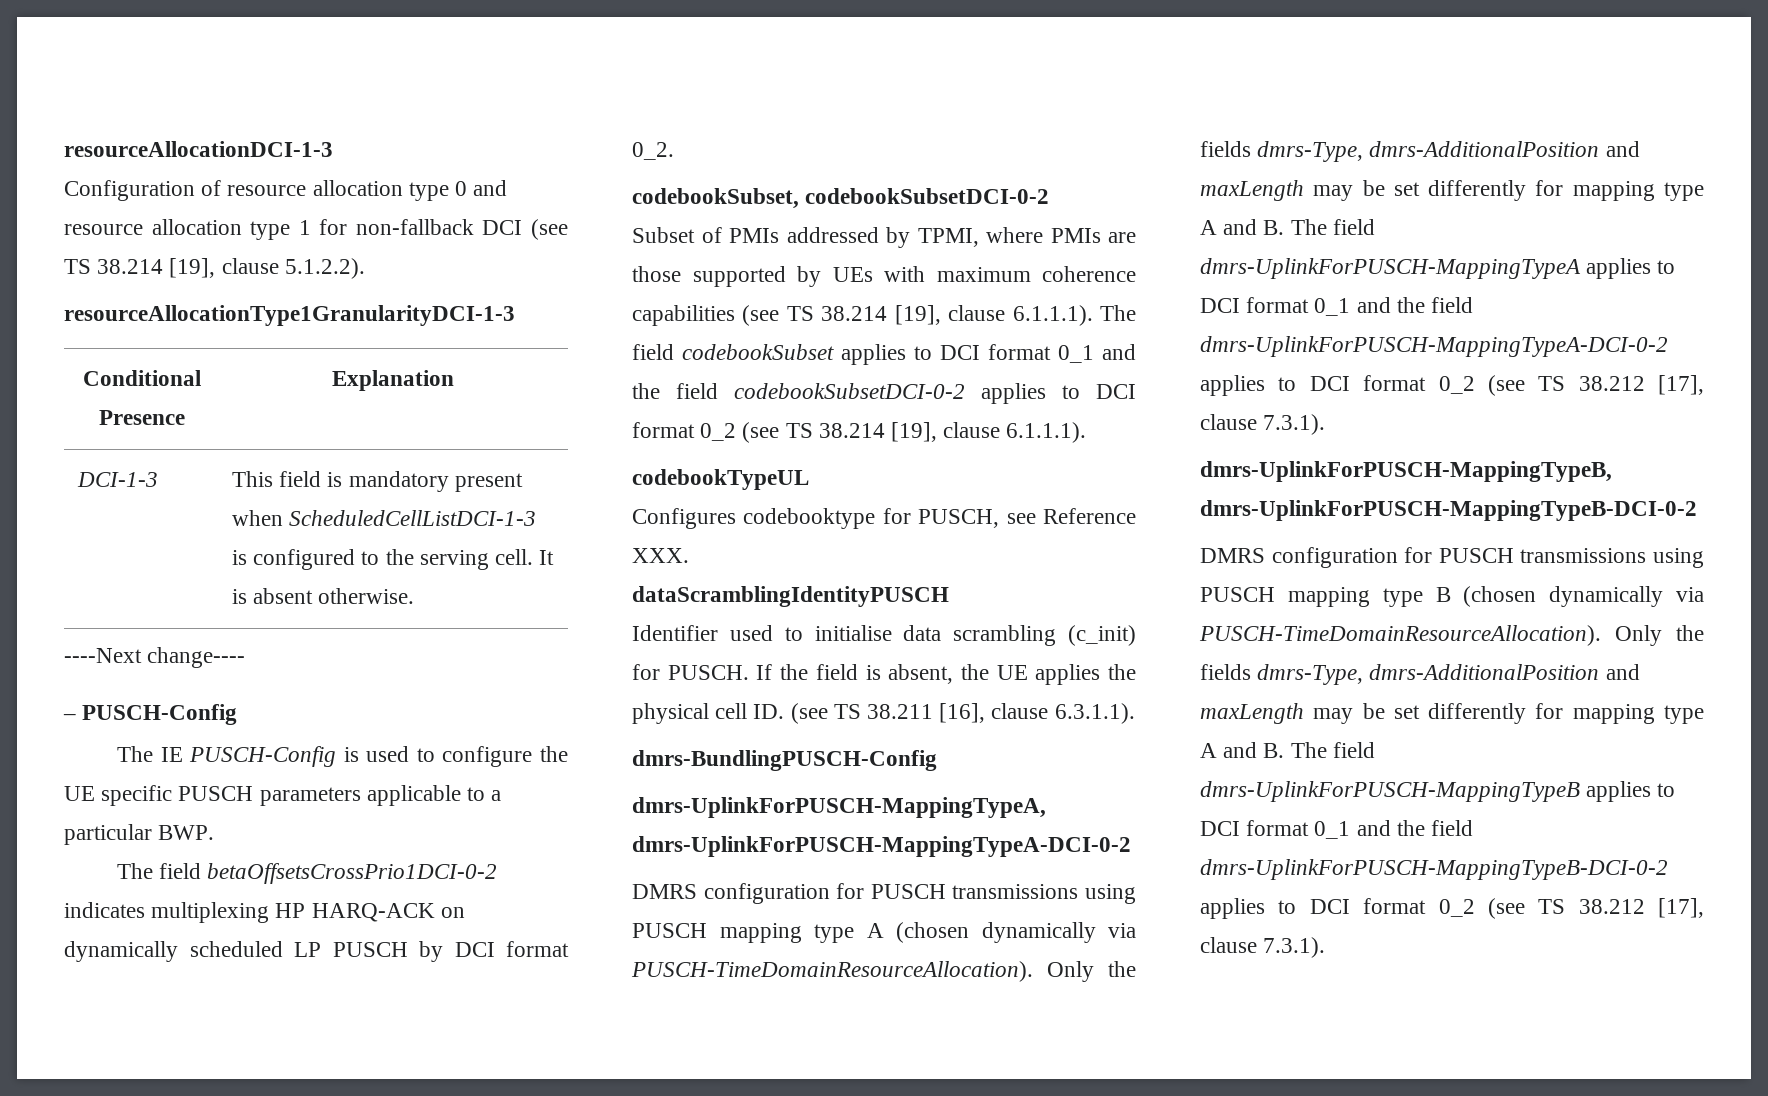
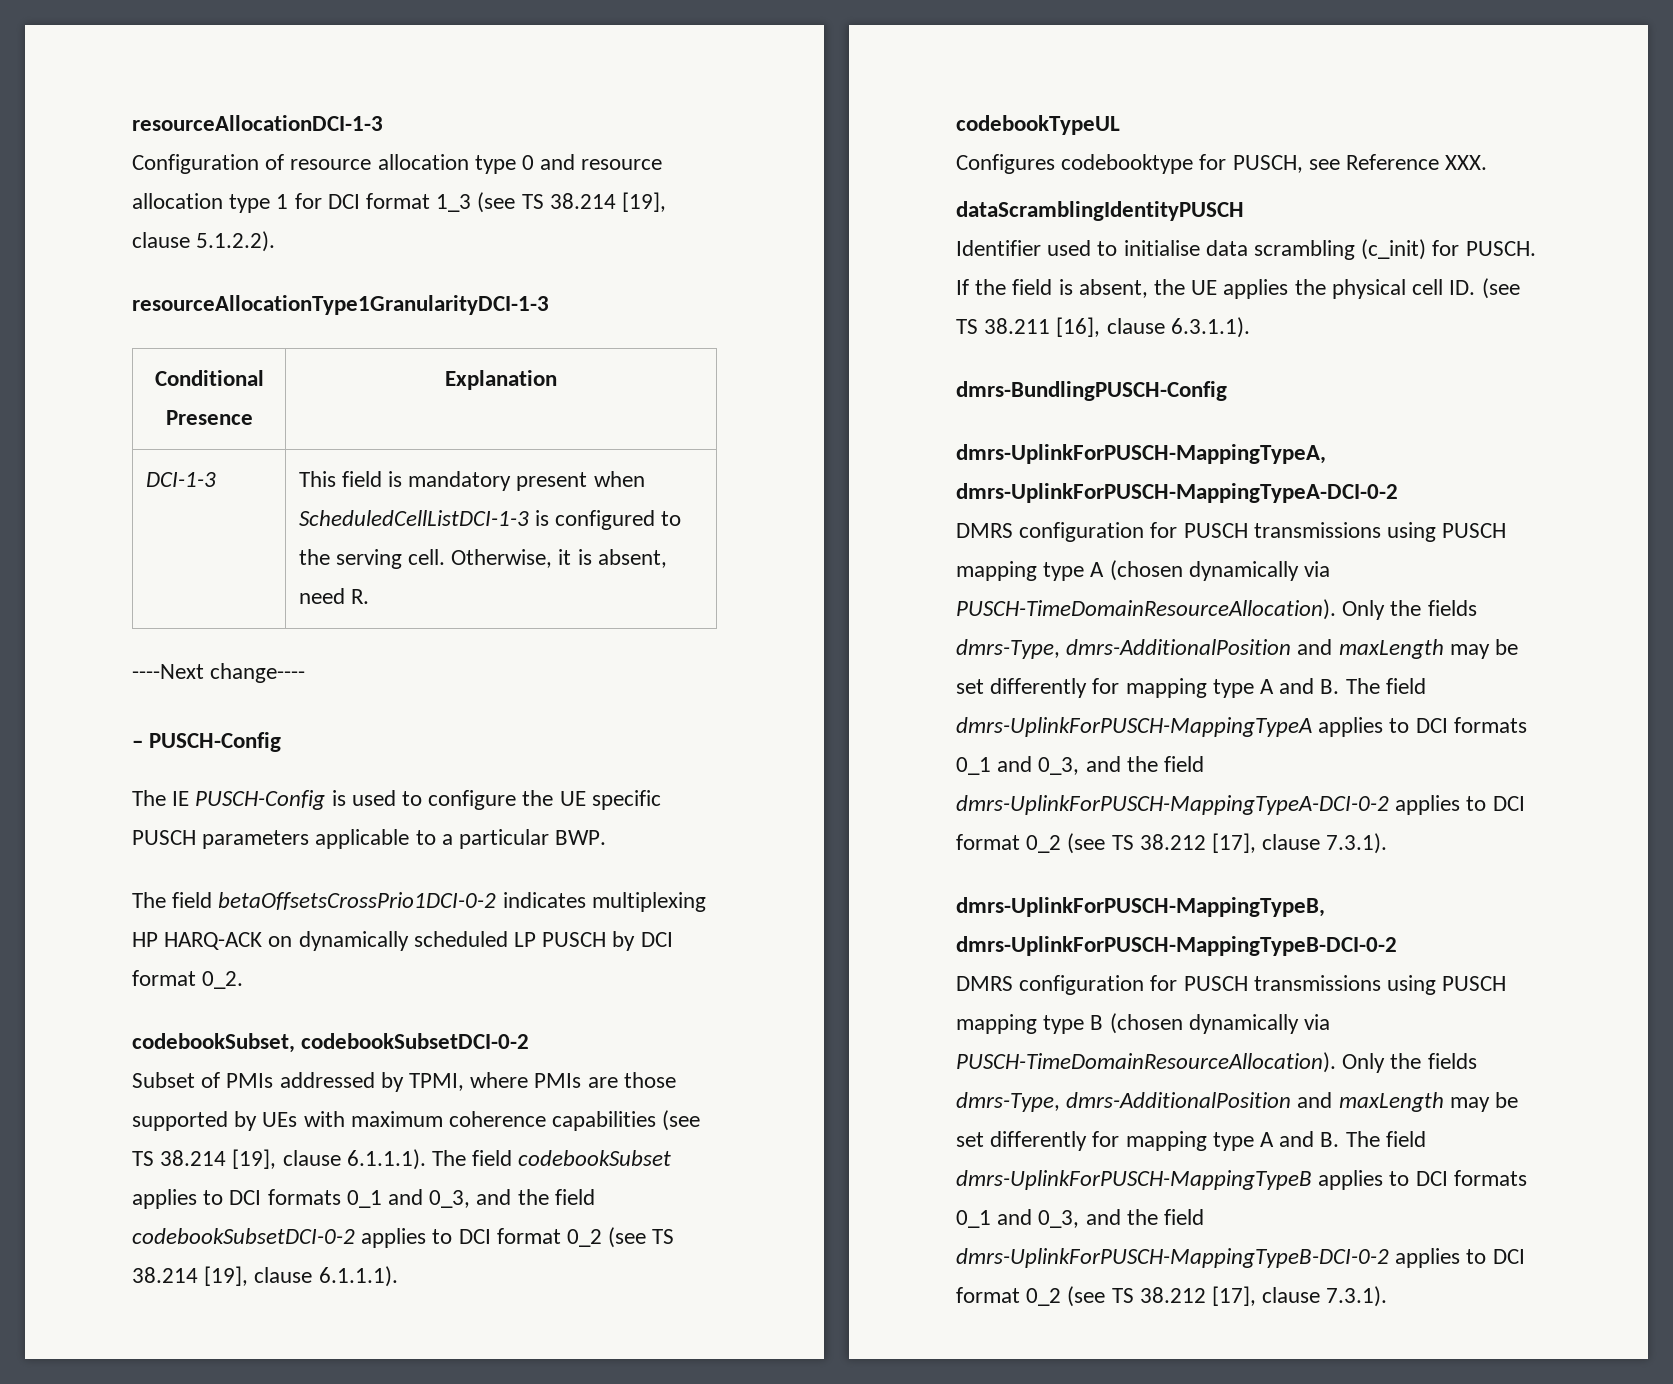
- Configuration of resource allocation type 0 and resource allocation type 1 for non-fallback DCI (see TS 38.214 [19], clause 5.1.2.2).
+ Configuration of resource allocation type 0 and resource allocation type 1 for DCI format 1_3 (see TS 38.214 [19], clause 5.1.2.2).
- DCI-1-3 | This field is mandatory present when ScheduledCellListDCI-1-3 is configured to the serving cell. It is absent otherwise.
+ DCI-1-3 | This field is mandatory present when ScheduledCellListDCI-1-3 is configured to the serving cell. Otherwise, it is absent, need R.
- Subset of PMIs addressed by TPMI, where PMIs are those supported by UEs with maximum coherence capabilities (see TS 38.214 [19], clause 6.1.1.1). The field codebookSubset applies to DCI format 0_1 and the field codebookSubsetDCI-0-2 applies to DCI format 0_2 (see TS 38.214 [19], clause 6.1.1.1).
+ Subset of PMIs addressed by TPMI, where PMIs are those supported by UEs with maximum coherence capabilities (see TS 38.214 [19], clause 6.1.1.1). The field codebookSubset applies to DCI formats 0_1 and 0_3, and the field codebookSubsetDCI-0-2 applies to DCI format 0_2 (see TS 38.214 [19], clause 6.1.1.1).
- Only the fields dmrs-Type, dmrs-AdditionalPosition and maxLength may be set differently for mapping type A and B. The field dmrs-UplinkForPUSCH-MappingTypeA applies to DCI format 0_1 and the field dmrs-UplinkForPUSCH-MappingTypeA-DCI-0-2 applies to DCI format 0_2 (see TS 38.212 [17], clause 7.3.1).
+ Only the fields dmrs-Type, dmrs-AdditionalPosition and maxLength may be set differently for mapping type A and B. The field dmrs-UplinkForPUSCH-MappingTypeA applies to DCI formats 0_1 and 0_3, and the field dmrs-UplinkForPUSCH-MappingTypeA-DCI-0-2 applies to DCI format 0_2 (see TS 38.212 [17], clause 7.3.1).
- Only the fields dmrs-Type, dmrs-AdditionalPosition and maxLength may be set differently for mapping type A and B. The field dmrs-UplinkForPUSCH-MappingTypeB applies to DCI format 0_1 and the field dmrs-UplinkForPUSCH-MappingTypeB-DCI-0-2 applies to DCI format 0_2 (see TS 38.212 [17], clause 7.3.1).
+ Only the fields dmrs-Type, dmrs-AdditionalPosition and maxLength may be set differently for mapping type A and B. The field dmrs-UplinkForPUSCH-MappingTypeB applies to DCI formats 0_1 and 0_3, and the field dmrs-UplinkForPUSCH-MappingTypeB-DCI-0-2 applies to DCI format 0_2 (see TS 38.212 [17], clause 7.3.1).

